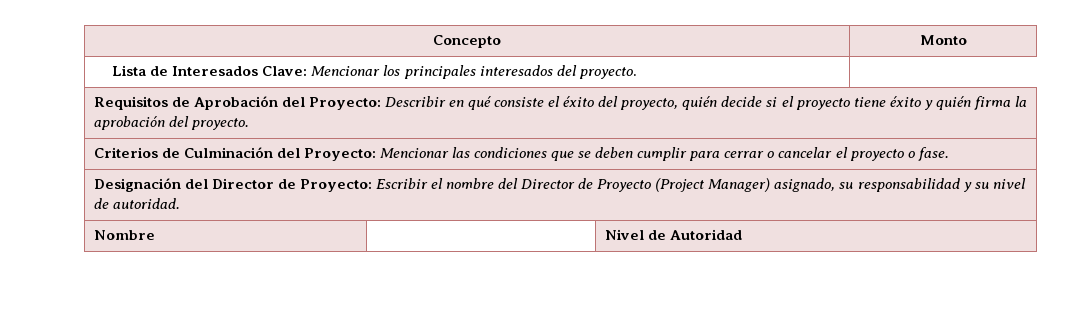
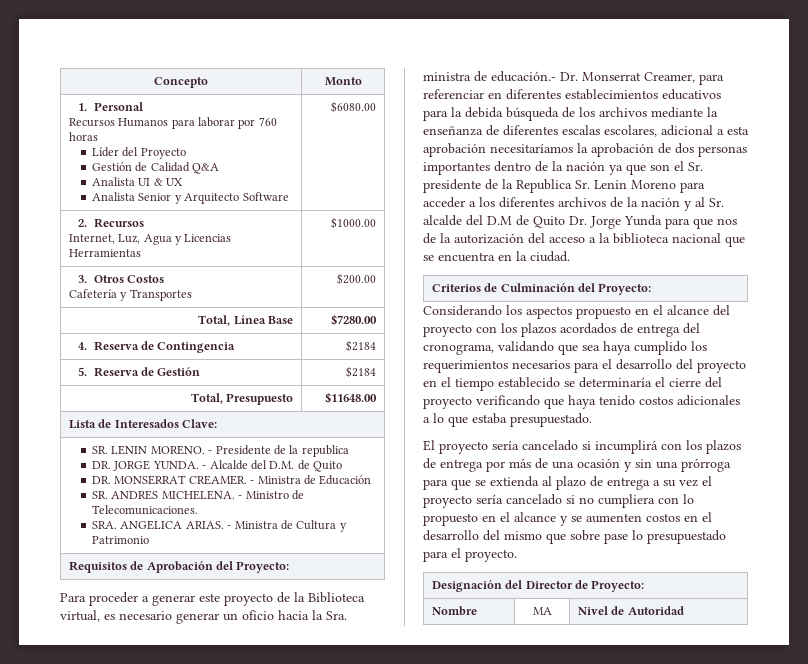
- Lista de Interesados Clave: Mencionar los principales interesados del proyecto.
+ 1. Personal
+ Recursos Humanos para laborar por 760 horas
+ Líder del Proyecto
+ Gestión de Calidad Q&A
+ Analista UI & UX
+ Analista Senior y Arquitecto Software | $6080.00
+ 2. Recursos
+ Internet, Luz, Agua y Licencias Herramientas | $1000.00
+ 3. Otros Costos
+ Cafetería y Transportes | $200.00
+ Total, Línea Base | $7280.00
+ 4. Reserva de Contingencia | $2184
+ 5. Reserva de Gestión | $2184
+ Total, Presupuesto | $11648.00
+ Lista de Interesados Clave:
+ SR. LENIN MORENO. - Presidente de la republica
+ DR. JORGE YUNDA. - Alcalde del D.M. de Quito
+ DR. MONSERRAT CREAMER. - Ministra de Educación
+ SR. ANDRES MICHELENA. - Ministro de Telecomunicaciones.
+ SRA. ANGELICA ARIAS. - Ministra de Cultura y Patrimonio
- Requisitos de Aprobación del Proyecto: Describir en qué consiste el éxito del proyecto, quién decide si el proyecto tiene éxito y quién firma la aprobación del proyecto.
+ Requisitos de Aprobación del Proyecto:
+ Para proceder a generar este proyecto de la Biblioteca virtual, es necesario generar un oficio hacia la Sra. ministra de educación.- Dr. Monserrat Creamer, para referenciar en diferentes establecimientos educativos para la debida búsqueda de los archivos mediante la enseñanza de diferentes escalas escolares, adicional a esta aprobación necesitaríamos la aprobación de dos personas importantes dentro de la nación ya que son el Sr. presidente de la Republica Sr. Lenin Moreno para acceder a los diferentes archivos de la nación y al Sr. alcalde del D.M de Quito Dr. Jorge Yunda para que nos de la autorización del acceso a la biblioteca nacional que se encuentra en la ciudad.
- Criterios de Culminación del Proyecto: Mencionar las condiciones que se deben cumplir para cerrar o cancelar el proyecto o fase.
+ Criterios de Culminación del Proyecto:
+ Considerando los aspectos propuesto en el alcance del proyecto con los plazos acordados de entrega del cronograma, validando que sea haya cumplido los requerimientos necesarios para el desarrollo del proyecto en el tiempo establecido se determinaría el cierre del proyecto verificando que haya tenido costos adicionales a lo que estaba presupuestado.
+ El proyecto sería cancelado si incumplirá con los plazos de entrega por más de una ocasión y sin una prórroga para que se extienda al plazo de entrega a su vez el proyecto sería cancelado si no cumpliera con lo propuesto en el alcance y se aumenten costos en el desarrollo del mismo que sobre pase lo presupuestado para el proyecto.
- Designación del Director de Proyecto: Escribir el nombre del Director de Proyecto (Project Manager) asignado, su responsabilidad y su nivel de autoridad.
+ Designación del Director de Proyecto:
- Nombre | | Nivel de Autoridad
+ Nombre | MA | Nivel de Autoridad

